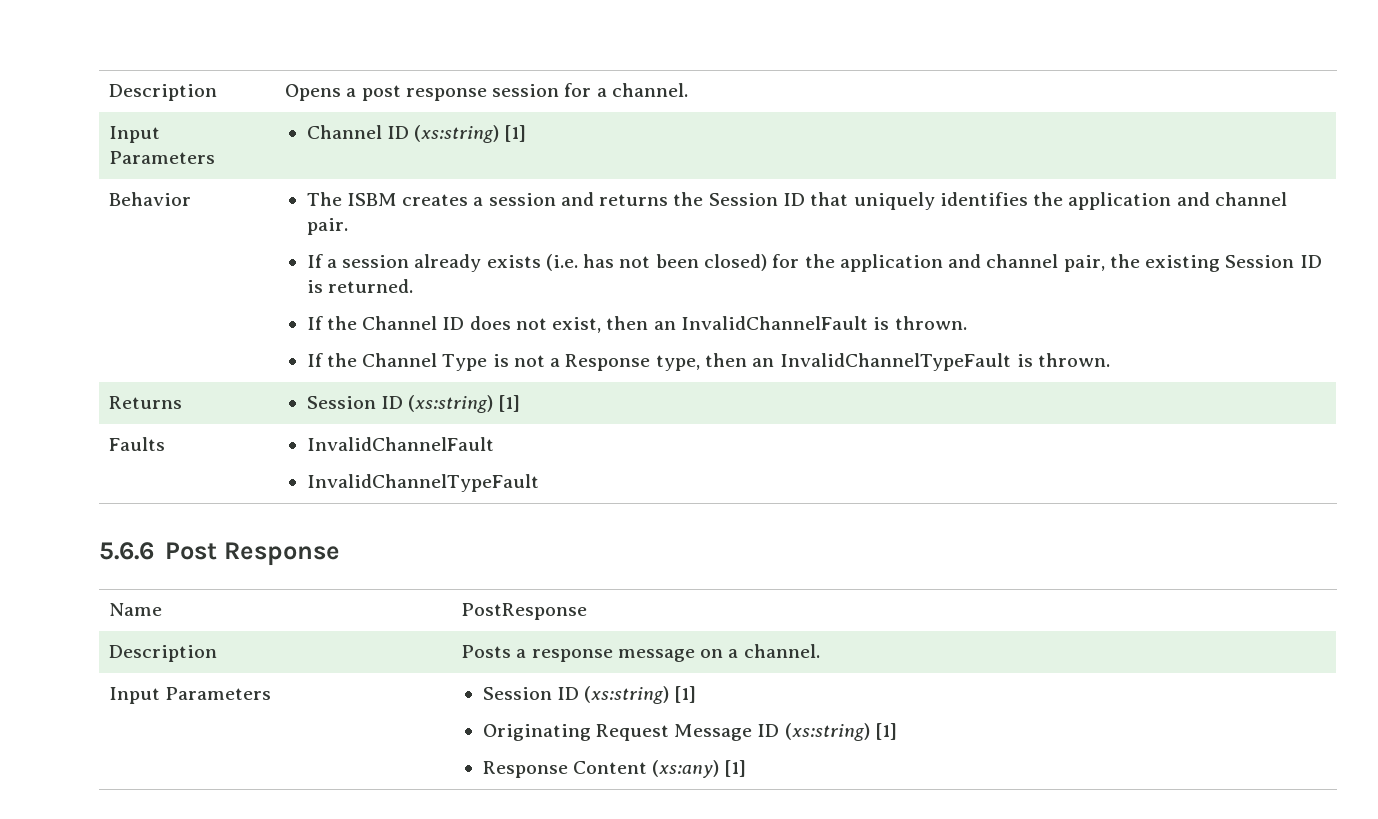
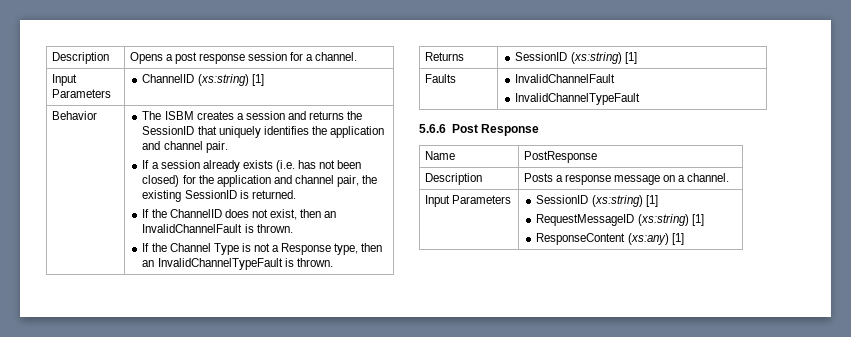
- Input Parameters | Channel ID (xs:string) [1]
+ Input Parameters | ChannelID (xs:string) [1]
- The ISBM creates a session and returns the Session ID that uniquely identifies the application and channel pair.
+ The ISBM creates a session and returns the SessionID that uniquely identifies the application and channel pair.
- If a session already exists (i.e. has not been closed) for the application and channel pair, the existing Session ID is returned.
+ If a session already exists (i.e. has not been closed) for the application and channel pair, the existing SessionID is returned.
- If the Channel ID does not exist, then an InvalidChannelFault is thrown.
+ If the ChannelID does not exist, then an InvalidChannelFault is thrown.
- Returns | Session ID (xs:string) [1]
+ Returns | SessionID (xs:string) [1]
- Input Parameters | Session ID (xs:string) [1]
- Originating Request Message ID (xs:string) [1]
- Response Content (xs:any) [1]
+ Input Parameters | SessionID (xs:string) [1]
+ RequestMessageID (xs:string) [1]
+ ResponseContent (xs:any) [1]

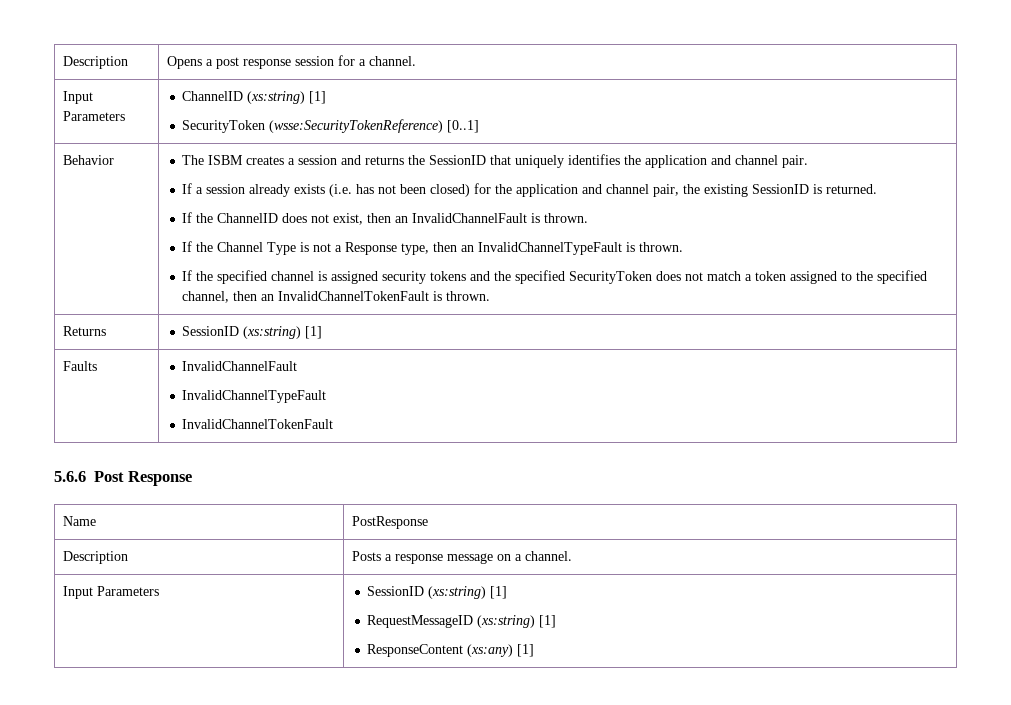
  Input Parameters | ChannelID (xs:string) [1]
+ SecurityToken (wsse:SecurityTokenReference) [0..1]
+ If the specified channel is assigned security tokens and the specified SecurityToken does not match a token assigned to the specified channel, then an InvalidChannelTokenFault is thrown.
  Faults | InvalidChannelFault
  InvalidChannelTypeFault
+ InvalidChannelTokenFault

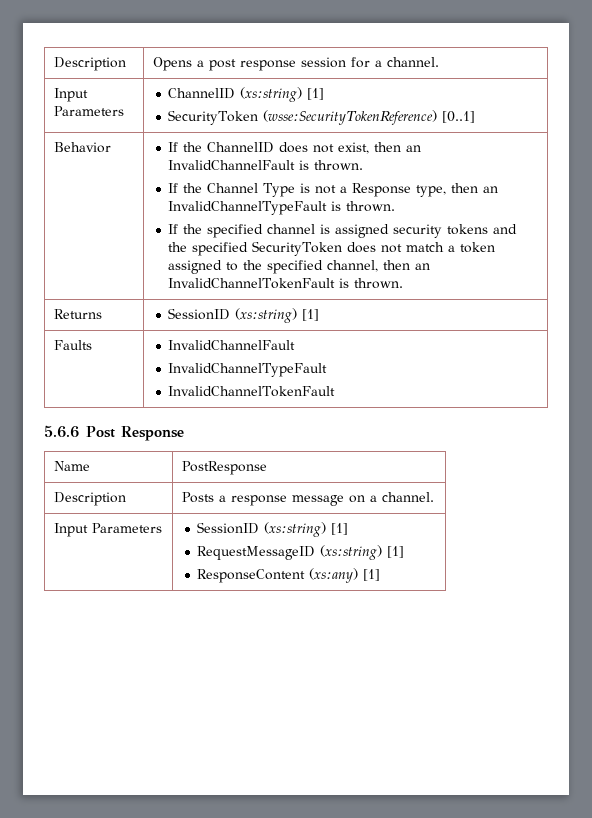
- The ISBM creates a session and returns the SessionID that uniquely identifies the application and channel pair.
- If a session already exists (i.e. has not been closed) for the application and channel pair, the existing SessionID is returned.

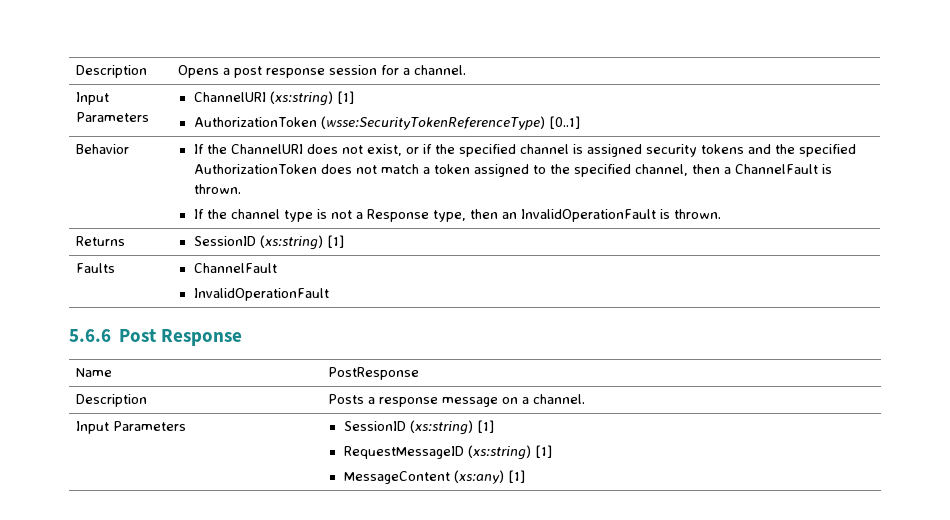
- Input Parameters | ChannelID (xs:string) [1]
- SecurityToken (wsse:SecurityTokenReference) [0..1]
+ Input Parameters | ChannelURI (xs:string) [1]
+ AuthorizationToken (wsse:SecurityTokenReferenceType) [0..1]
- If the ChannelID does not exist, then an InvalidChannelFault is thrown.
- If the Channel Type is not a Response type, then an InvalidChannelTypeFault is thrown.
- If the specified channel is assigned security tokens and the specified SecurityToken does not match a token assigned to the specified channel, then an InvalidChannelTokenFault is thrown.
+ If the ChannelURI does not exist, or if the specified channel is assigned security tokens and the specified AuthorizationToken does not match a token assigned to the specified channel, then a ChannelFault is thrown.
+ If the channel type is not a Response type, then an InvalidOperationFault is thrown.
- Faults | InvalidChannelFault
- InvalidChannelTypeFault
- InvalidChannelTokenFault
+ Faults | ChannelFault
+ InvalidOperationFault
  Input Parameters | SessionID (xs:string) [1]
  RequestMessageID (xs:string) [1]
- ResponseContent (xs:any) [1]
+ MessageContent (xs:any) [1]

